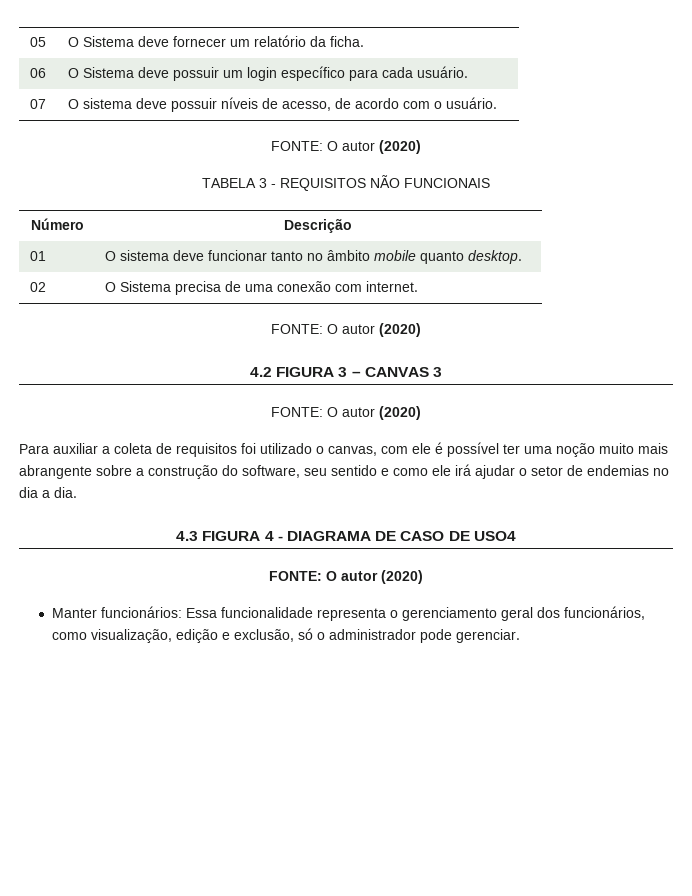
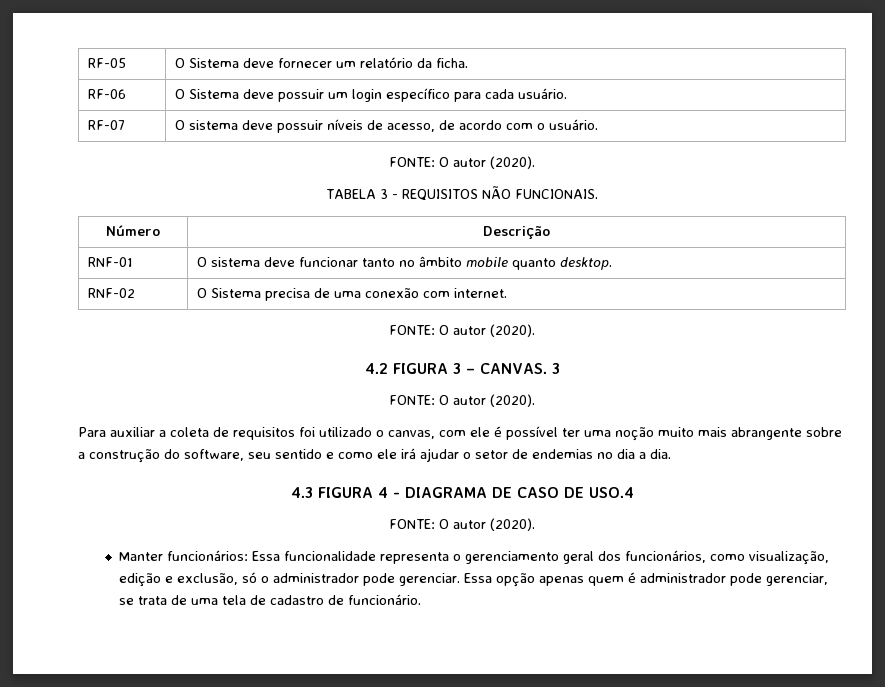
- 05 | O Sistema deve fornecer um relatório da ficha.
+ RF-05 | O Sistema deve fornecer um relatório da ficha.
- 06 | O Sistema deve possuir um login específico para cada usuário.
+ RF-06 | O Sistema deve possuir um login específico para cada usuário.
- 07 | O sistema deve possuir níveis de acesso, de acordo com o usuário.
- FONTE: O autor (2020)
+ RF-07 | O sistema deve possuir níveis de acesso, de acordo com o usuário.
+ FONTE: O autor (2020).
- TABELA 3 - REQUISITOS NÃO FUNCIONAIS
+ TABELA 3 - REQUISITOS NÃO FUNCIONAIS.
- 01 | O sistema deve funcionar tanto no âmbito mobile quanto desktop.
+ RNF-01 | O sistema deve funcionar tanto no âmbito mobile quanto desktop.
- 02 | O Sistema precisa de uma conexão com internet.
- FONTE: O autor (2020)
+ RNF-02 | O Sistema precisa de uma conexão com internet.
+ FONTE: O autor (2020).
- 4.2 FIGURA 3 – CANVAS 3
- FONTE: O autor (2020)
+ 4.2 FIGURA 3 – CANVAS. 3
+ FONTE: O autor (2020).
- 4.3 FIGURA 4 - DIAGRAMA DE CASO DE USO4
- FONTE: O autor (2020)
+ 4.3 FIGURA 4 - DIAGRAMA DE CASO DE USO.4
+ FONTE: O autor (2020).
+ Essa opção apenas quem é administrador pode gerenciar, se trata de uma tela de cadastro de funcionário.

